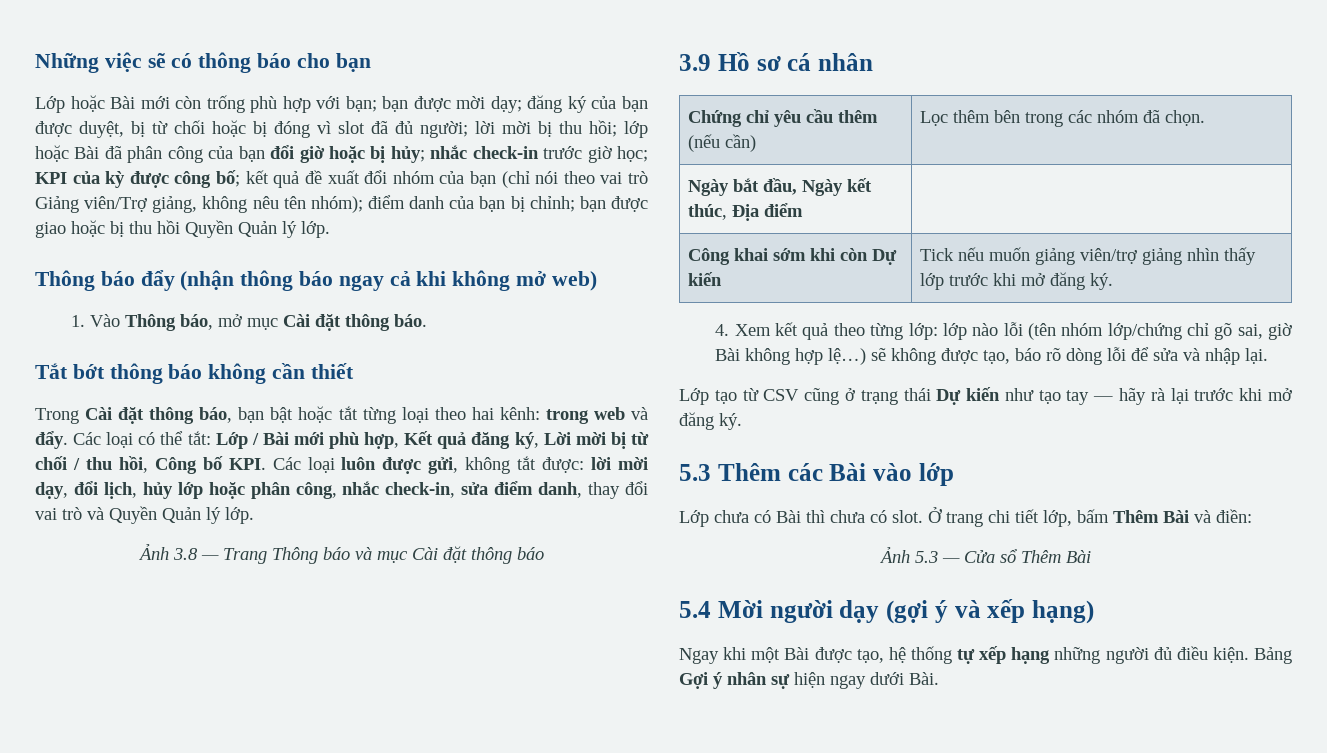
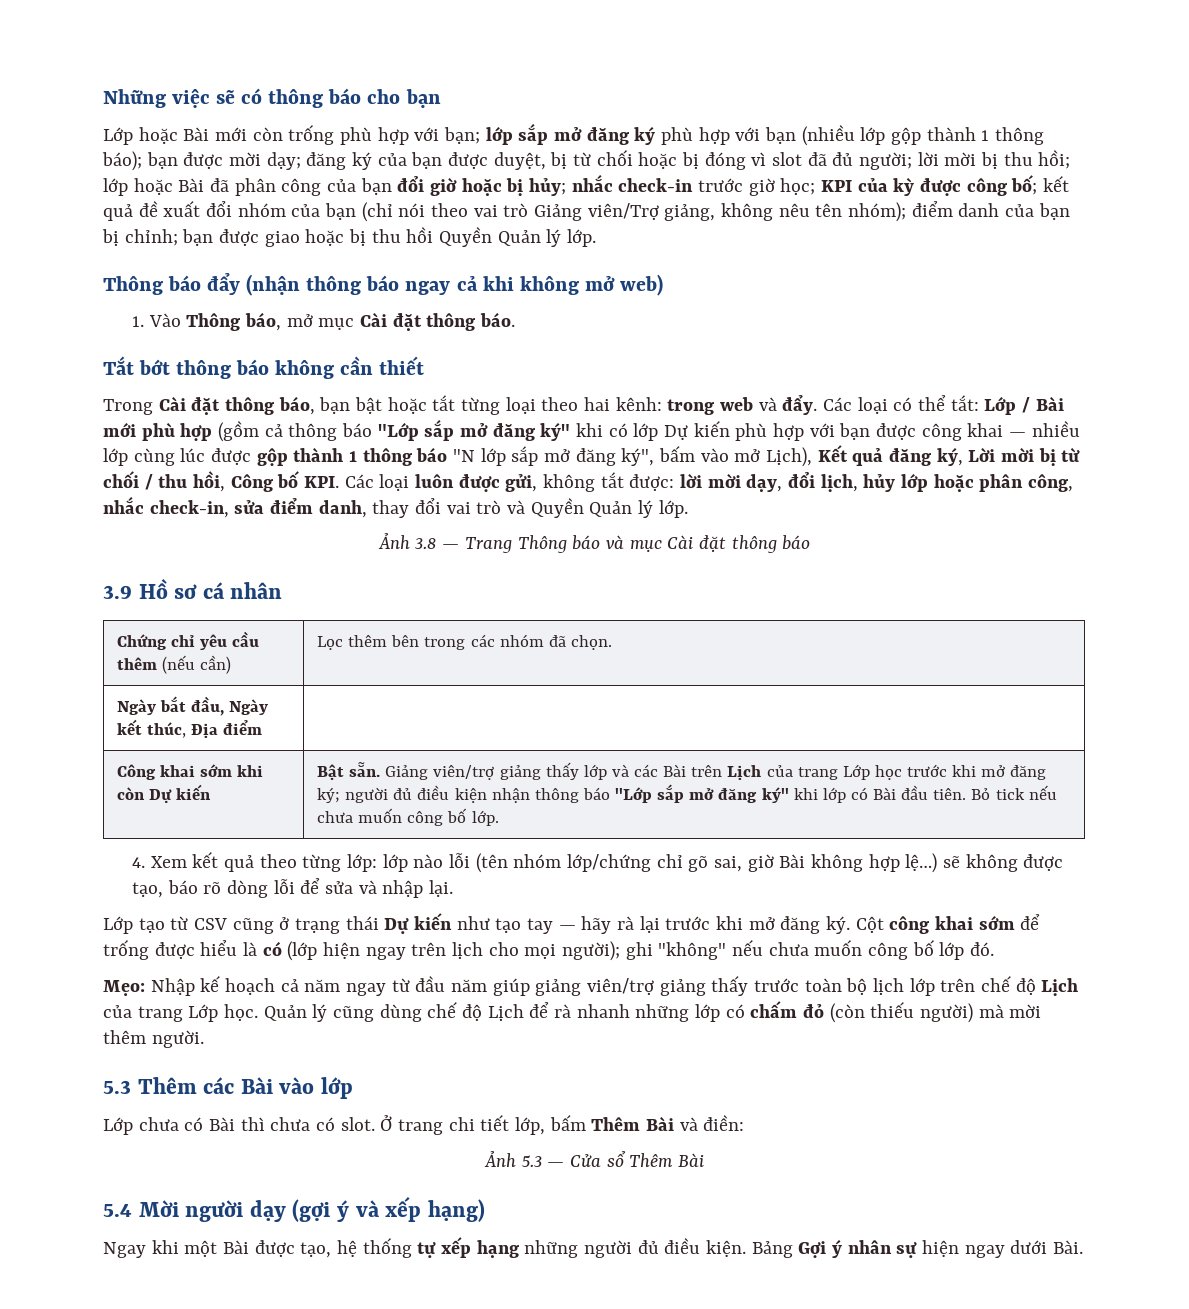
+ lớp sắp mở đăng ký phù hợp với bạn (nhiều lớp gộp thành 1 thông báo);
- Các loại có thể tắt: Lớp / Bài mới phù hợp, Kết quả đăng ký, Lời mời bị từ chối / thu hồi, Công bố KPI. Các loại luôn được gửi, không tắt được: lời mời dạy, đổi lịch, hủy lớp hoặc phân công, nhắc check-in, sửa điểm danh, thay đổi vai trò và Quyền Quản lý lớp.
+ Các loại có thể tắt: Lớp / Bài mới phù hợp (gồm cả thông báo "Lớp sắp mở đăng ký" khi có lớp Dự kiến phù hợp với bạn được công khai — nhiều lớp cùng lúc được gộp thành 1 thông báo "N lớp sắp mở đăng ký", bấm vào mở Lịch), Kết quả đăng ký, Lời mời bị từ chối / thu hồi, Công bố KPI. Các loại luôn được gửi, không tắt được: lời mời dạy, đổi lịch, hủy lớp hoặc phân công, nhắc check-in, sửa điểm danh, thay đổi vai trò và Quyền Quản lý lớp.
- Tick nếu muốn giảng viên/trợ giảng nhìn thấy lớp trước khi mở đăng ký.
+ Bật sẵn. Giảng viên/trợ giảng thấy lớp và các Bài trên Lịch của trang Lớp học trước khi mở đăng ký; người đủ điều kiện nhận thông báo "Lớp sắp mở đăng ký" khi lớp có Bài đầu tiên. Bỏ tick nếu chưa muốn công bố lớp.
+ Cột công khai sớm để trống được hiểu là có (lớp hiện ngay trên lịch cho mọi người); ghi "không" nếu chưa muốn công bố lớp đó.
+ Mẹo: Nhập kế hoạch cả năm ngay từ đầu năm giúp giảng viên/trợ giảng thấy trước toàn bộ lịch lớp trên chế độ Lịch của trang Lớp học. Quản lý cũng dùng chế độ Lịch để rà nhanh những lớp có chấm đỏ (còn thiếu người) mà mời thêm người.

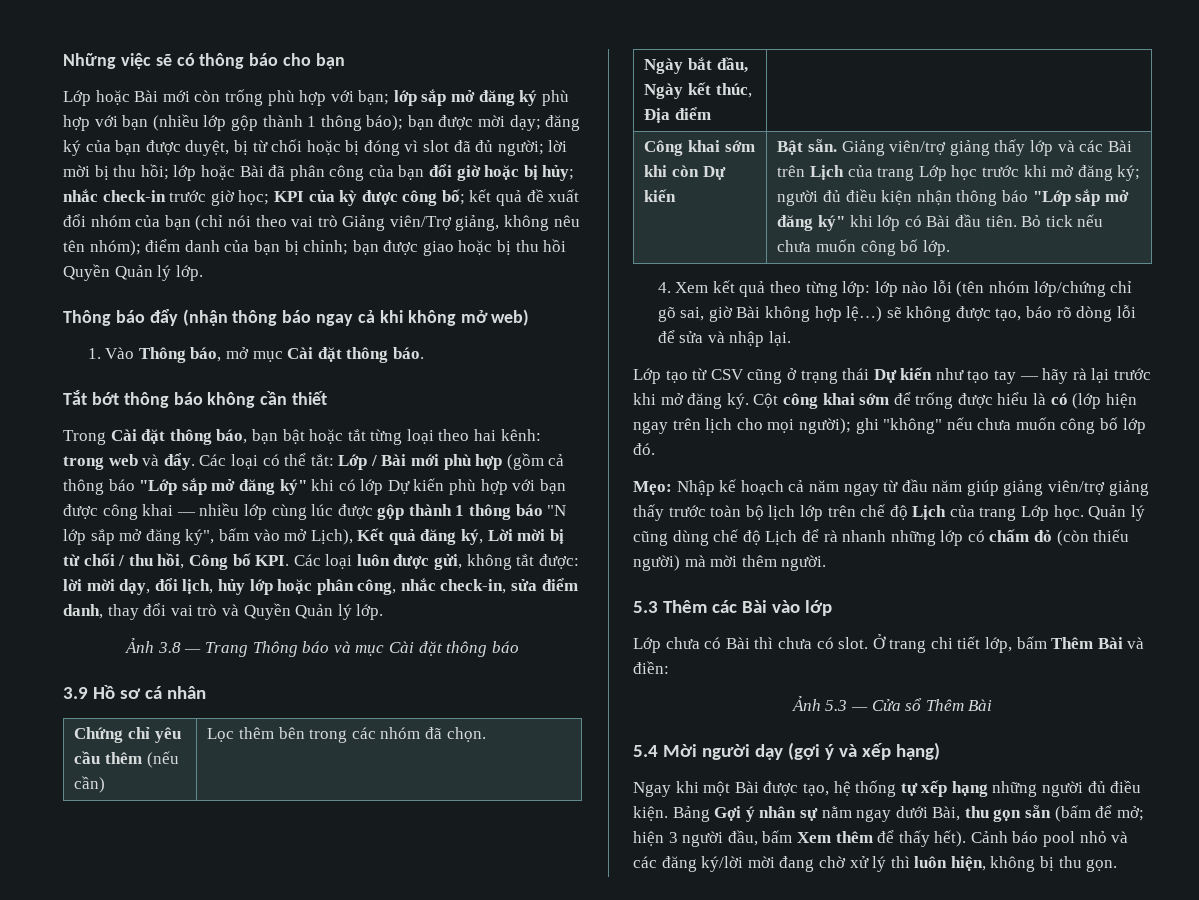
- Bảng Gợi ý nhân sự hiện ngay dưới Bài.
+ Bảng Gợi ý nhân sự nằm ngay dưới Bài, thu gọn sẵn (bấm để mở; hiện 3 người đầu, bấm Xem thêm để thấy hết). Cảnh báo pool nhỏ và các đăng ký/lời mời đang chờ xử lý thì luôn hiện, không bị thu gọn.

